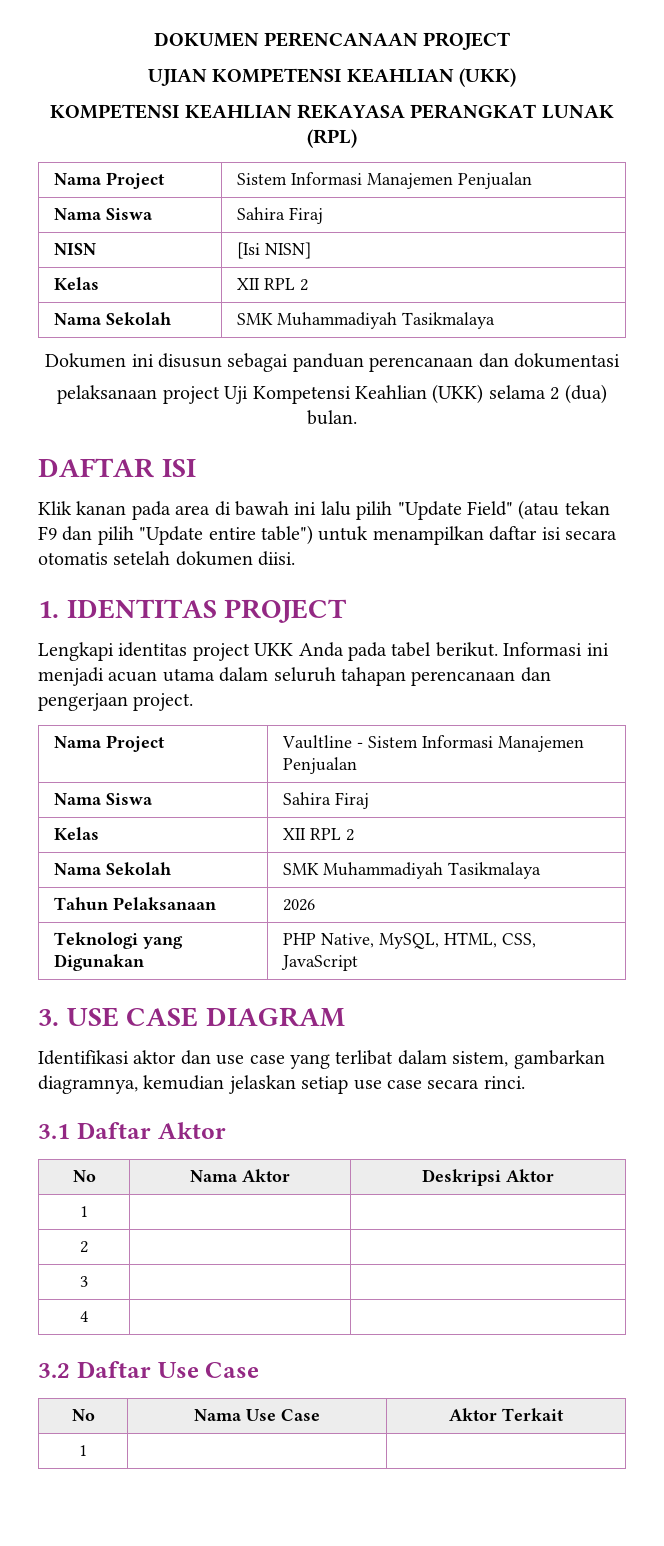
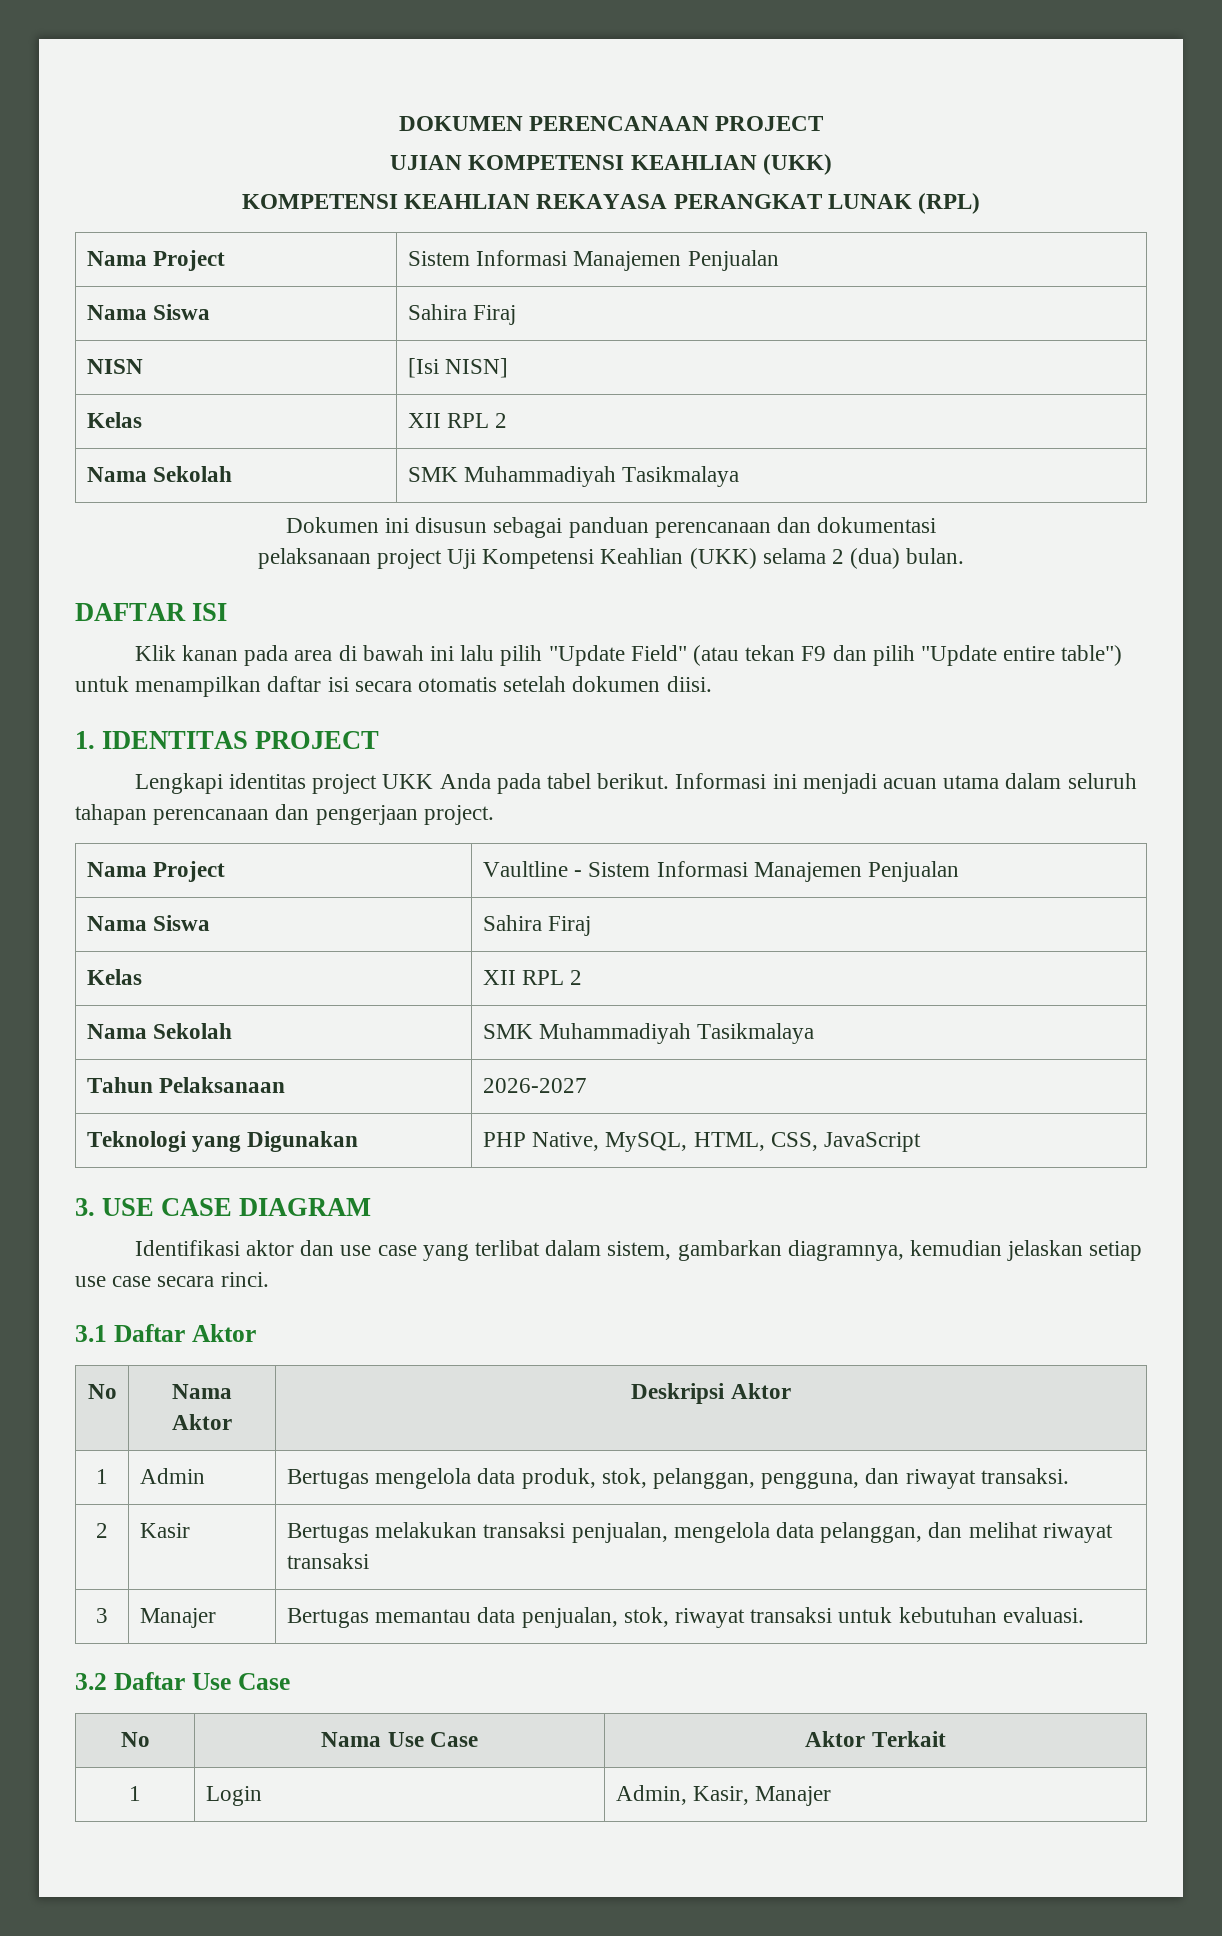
- Tahun Pelaksanaan | 2026
+ Tahun Pelaksanaan | 2026-2027
  No | Nama Aktor | Deskripsi Aktor
- 1 | |
- 2 | |
- 3 | |
- 4 | |
+ 1 | Admin | Bertugas mengelola data produk, stok, pelanggan, pengguna, dan riwayat transaksi.
+ 2 | Kasir | Bertugas melakukan transaksi penjualan, mengelola data pelanggan, dan melihat riwayat transaksi
+ 3 | Manajer | Bertugas memantau data penjualan, stok, riwayat transaksi untuk kebutuhan evaluasi.
  No | Nama Use Case | Aktor Terkait
- 1 | |
+ 1 | Login | Admin, Kasir, Manajer

